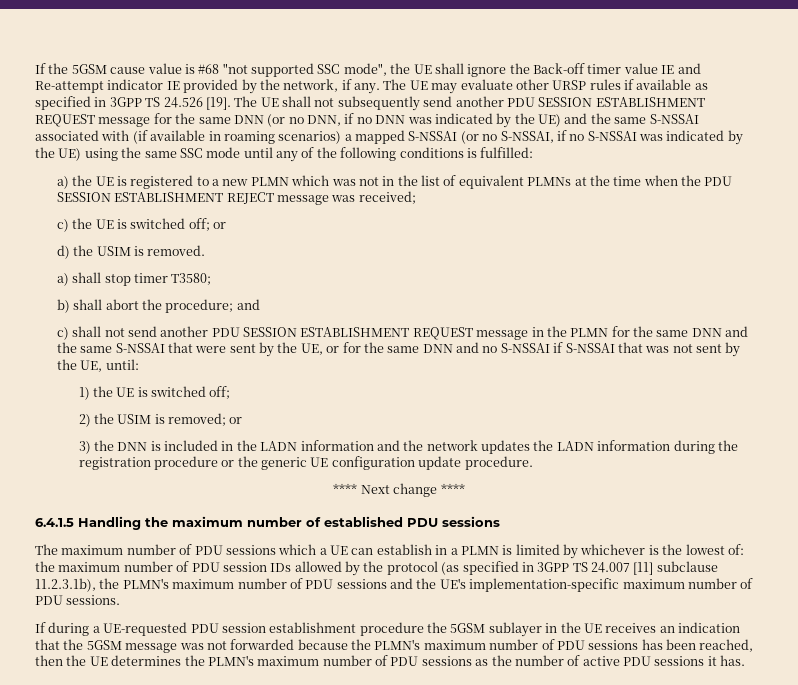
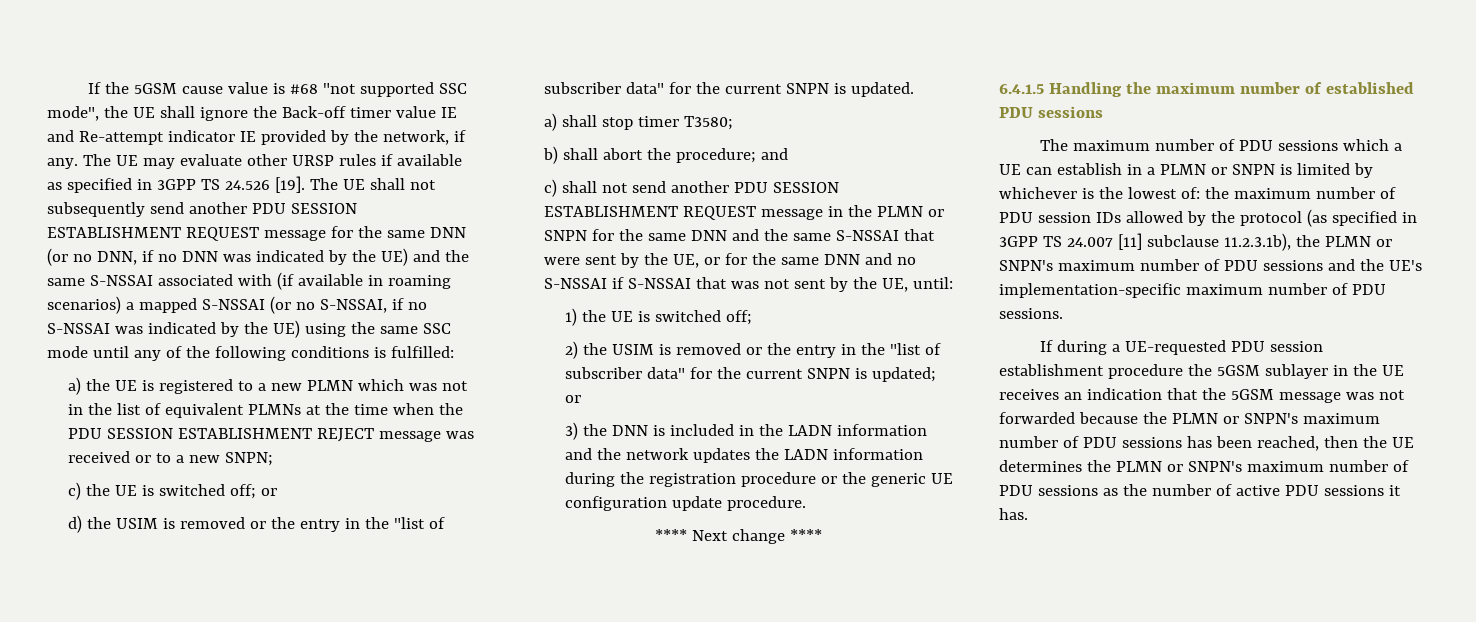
- a) the UE is registered to a new PLMN which was not in the list of equivalent PLMNs at the time when the PDU SESSION ESTABLISHMENT REJECT message was received;
+ a) the UE is registered to a new PLMN which was not in the list of equivalent PLMNs at the time when the PDU SESSION ESTABLISHMENT REJECT message was received or to a new SNPN;
- d) the USIM is removed.
+ d) the USIM is removed or the entry in the "list of subscriber data" for the current SNPN is updated.
- c) shall not send another PDU SESSION ESTABLISHMENT REQUEST message in the PLMN for the same DNN and the same S-NSSAI that were sent by the UE, or for the same DNN and no S-NSSAI if S-NSSAI that was not sent by the UE, until:
+ c) shall not send another PDU SESSION ESTABLISHMENT REQUEST message in the PLMN or SNPN for the same DNN and the same S-NSSAI that were sent by the UE, or for the same DNN and no S-NSSAI if S-NSSAI that was not sent by the UE, until:
- 2) the USIM is removed; or
+ 2) the USIM is removed or the entry in the "list of subscriber data" for the current SNPN is updated; or
- The maximum number of PDU sessions which a UE can establish in a PLMN is limited by whichever is the lowest of: the maximum number of PDU session IDs allowed by the protocol (as specified in 3GPP TS 24.007 [11] subclause 11.2.3.1b), the PLMN's maximum number of PDU sessions and the UE's implementation-specific maximum number of PDU sessions.
+ The maximum number of PDU sessions which a UE can establish in a PLMN or SNPN is limited by whichever is the lowest of: the maximum number of PDU session IDs allowed by the protocol (as specified in 3GPP TS 24.007 [11] subclause 11.2.3.1b), the PLMN or SNPN's maximum number of PDU sessions and the UE's implementation-specific maximum number of PDU sessions.
- If during a UE-requested PDU session establishment procedure the 5GSM sublayer in the UE receives an indication that the 5GSM message was not forwarded because the PLMN's maximum number of PDU sessions has been reached, then the UE determines the PLMN's maximum number of PDU sessions as the number of active PDU sessions it has.
+ If during a UE-requested PDU session establishment procedure the 5GSM sublayer in the UE receives an indication that the 5GSM message was not forwarded because the PLMN or SNPN's maximum number of PDU sessions has been reached, then the UE determines the PLMN or SNPN's maximum number of PDU sessions as the number of active PDU sessions it has.

